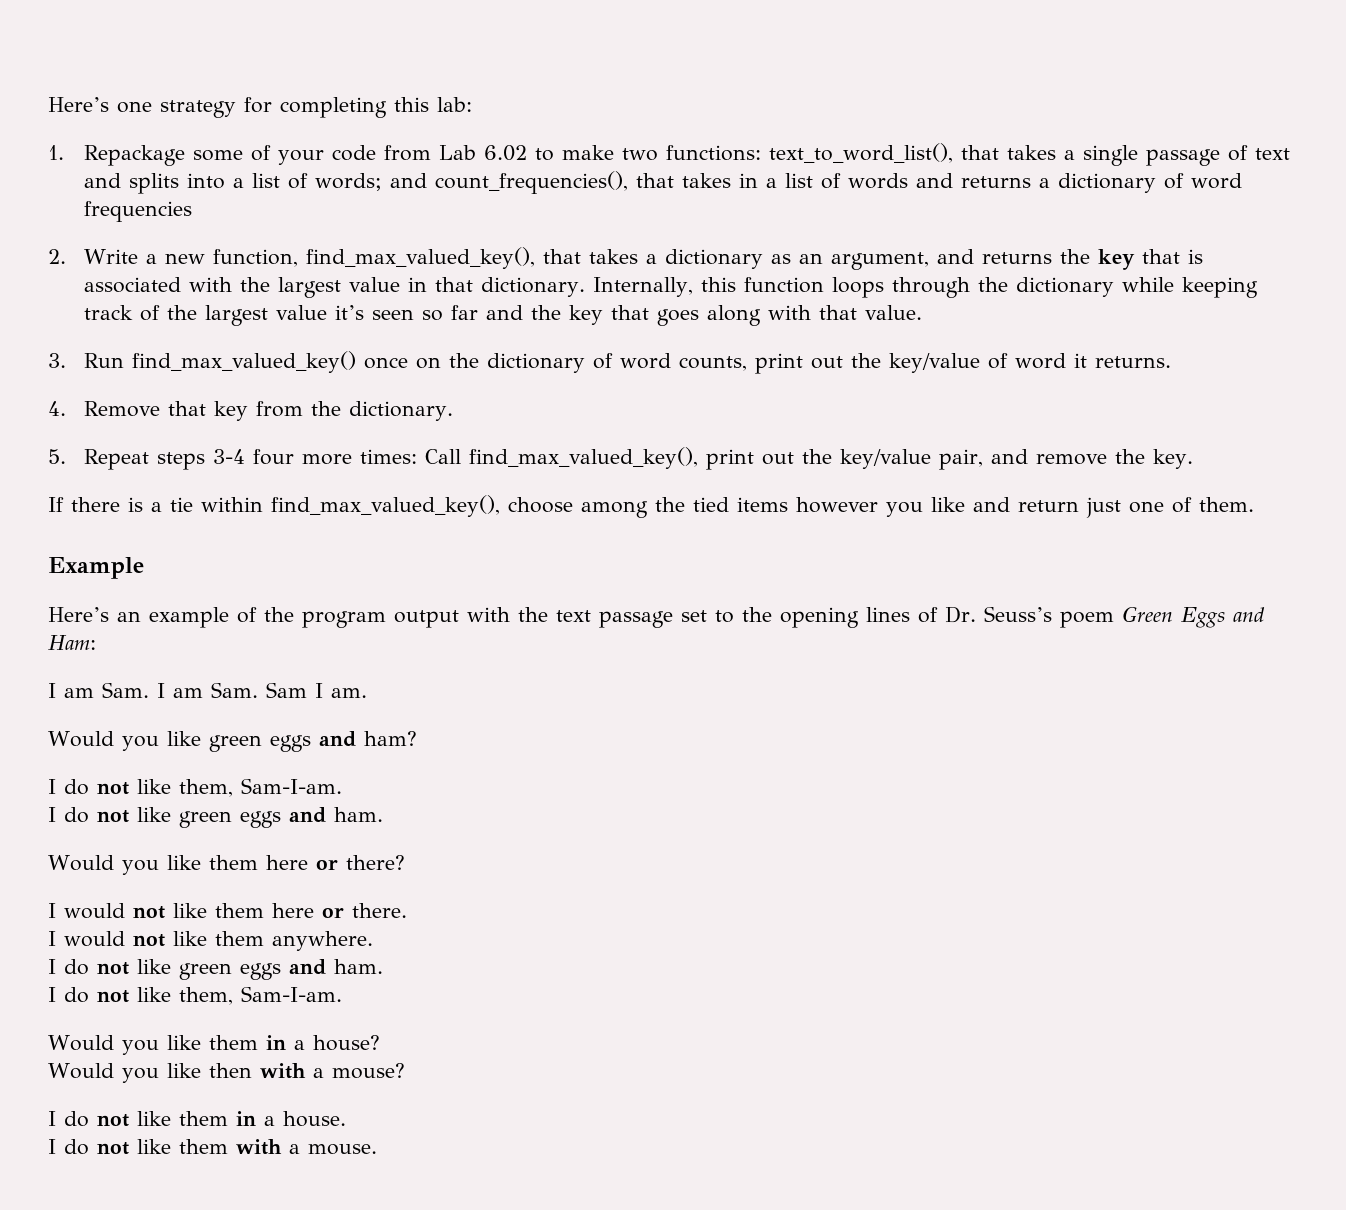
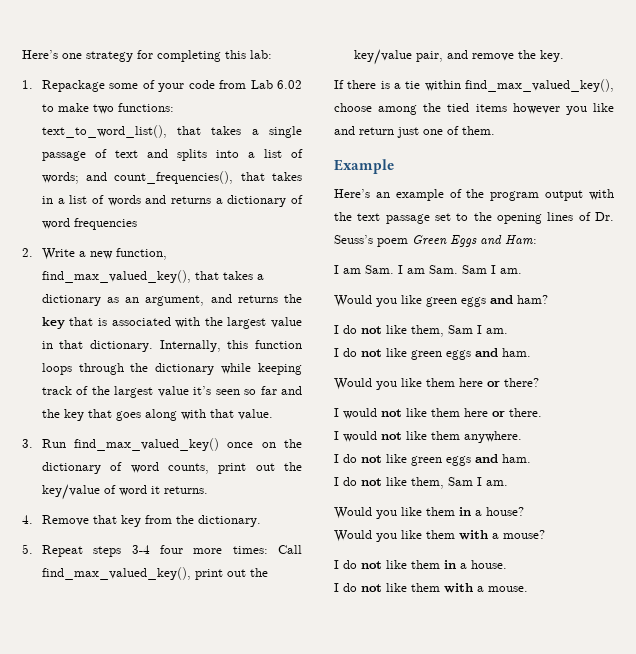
  Would you like green eggs and ham?
- I do not like them, Sam-I-am.
+ I do not like them, Sam I am.
  I would not like them anywhere.
  I do not like green eggs and ham.
- I do not like them, Sam-I-am.
+ I do not like them, Sam I am.
- Would you like then with a mouse?
+ Would you like them with a mouse?

